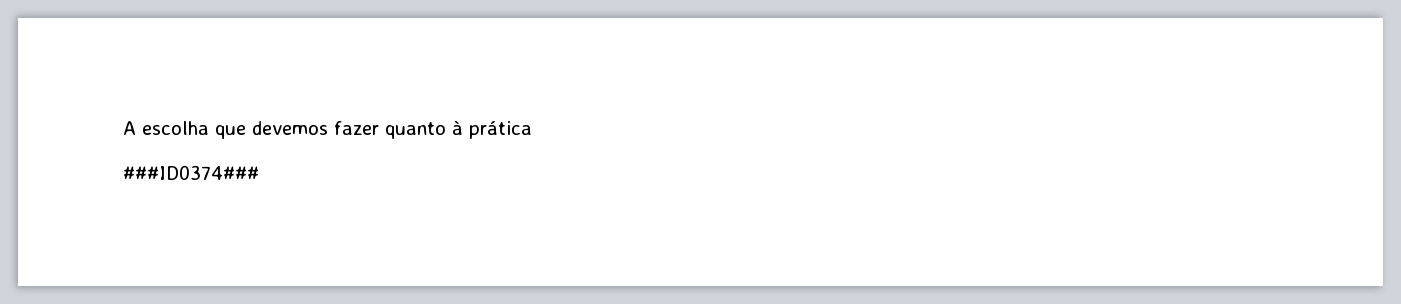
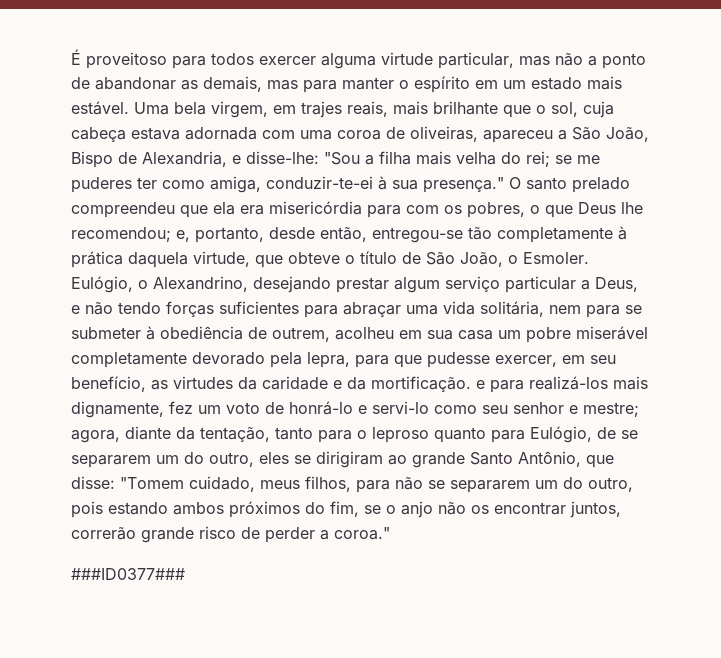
- A escolha que devemos fazer quanto à prática
- ###ID0374###
+ É proveitoso para todos exercer alguma virtude particular, mas não a ponto de abandonar as demais, mas para manter o espírito em um estado mais estável. Uma bela virgem, em trajes reais, mais brilhante que o sol, cuja cabeça estava adornada com uma coroa de oliveiras, apareceu a São João, Bispo de Alexandria, e disse-lhe: "Sou a filha mais velha do rei; se me puderes ter como amiga, conduzir-te-ei à sua presença." O santo prelado compreendeu que ela era misericórdia para com os pobres, o que Deus lhe recomendou; e, portanto, desde então, entregou-se tão completamente à prática daquela virtude, que obteve o título de São João, o Esmoler. Eulógio, o Alexandrino, desejando prestar algum serviço particular a Deus, e não tendo forças suficientes para abraçar uma vida solitária, nem para se submeter à obediência de outrem, acolheu em sua casa um pobre miserável completamente devorado pela lepra, para que pudesse exercer, em seu benefício, as virtudes da caridade e da mortificação. e para realizá-los mais dignamente, fez um voto de honrá-lo e servi-lo como seu senhor e mestre; agora, diante da tentação, tanto para o leproso quanto para Eulógio, de se separarem um do outro, eles se dirigiram ao grande Santo Antônio, que disse: "Tomem cuidado, meus filhos, para não se separarem um do outro, pois estando ambos próximos do fim, se o anjo não os encontrar juntos, correrão grande risco de perder a coroa."
+ ###ID0377###

